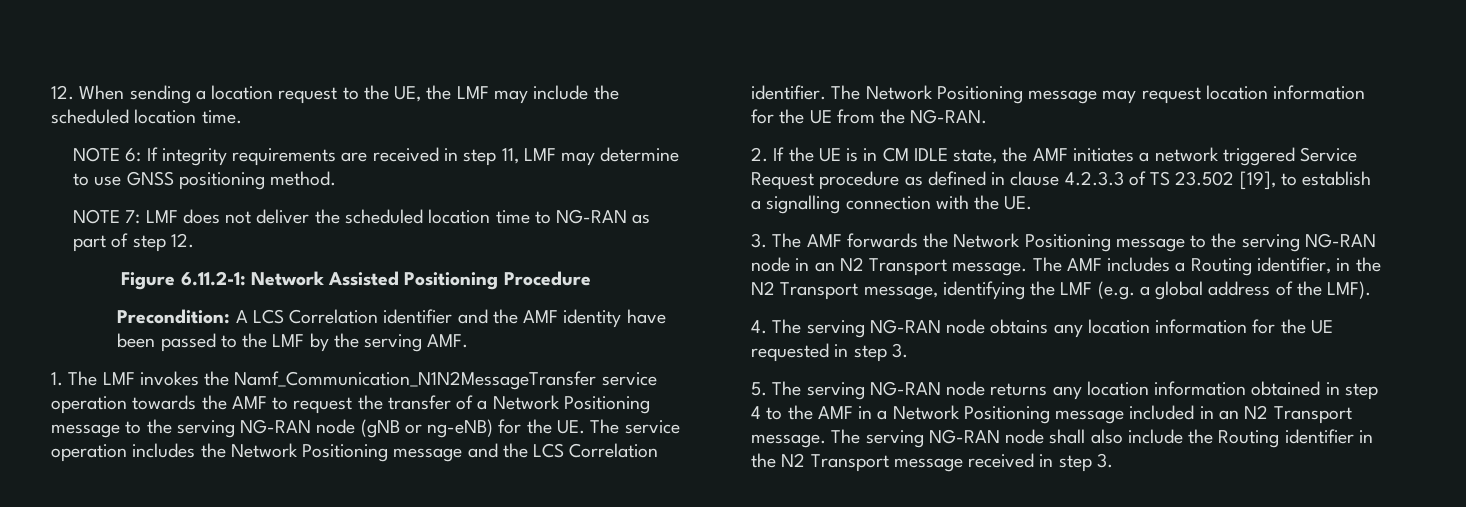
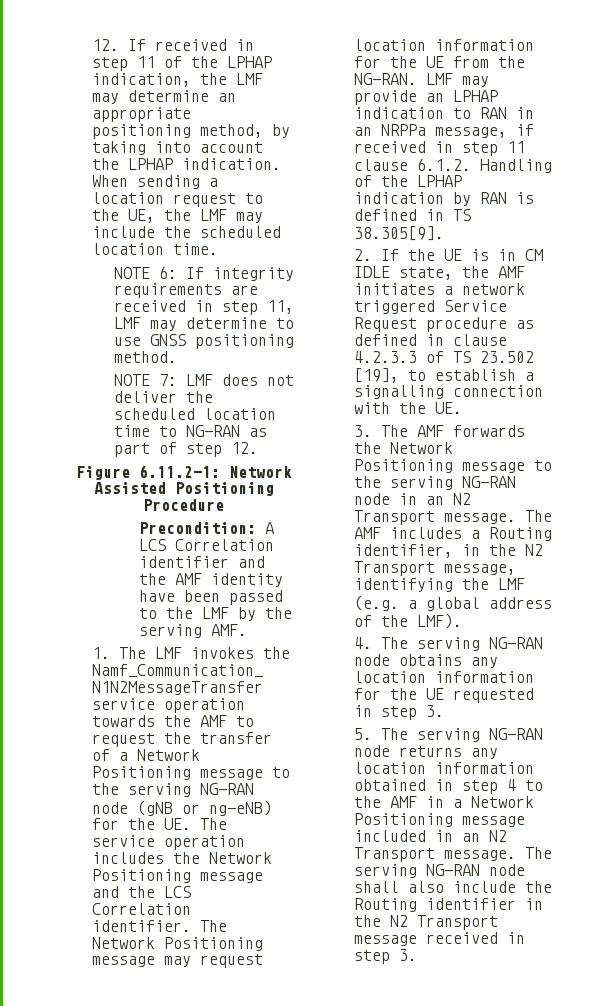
- 12. When sending a location request to the UE, the LMF may include the scheduled location time.
+ 12. If received in step 11 of the LPHAP indication, the LMF may determine an appropriate positioning method, by taking into account the LPHAP indication. When sending a location request to the UE, the LMF may include the scheduled location time.
+ LMF may provide an LPHAP indication to RAN in an NRPPa message, if received in step 11 clause 6.1.2. Handling of the LPHAP indication by RAN is defined in TS 38.305[9].

